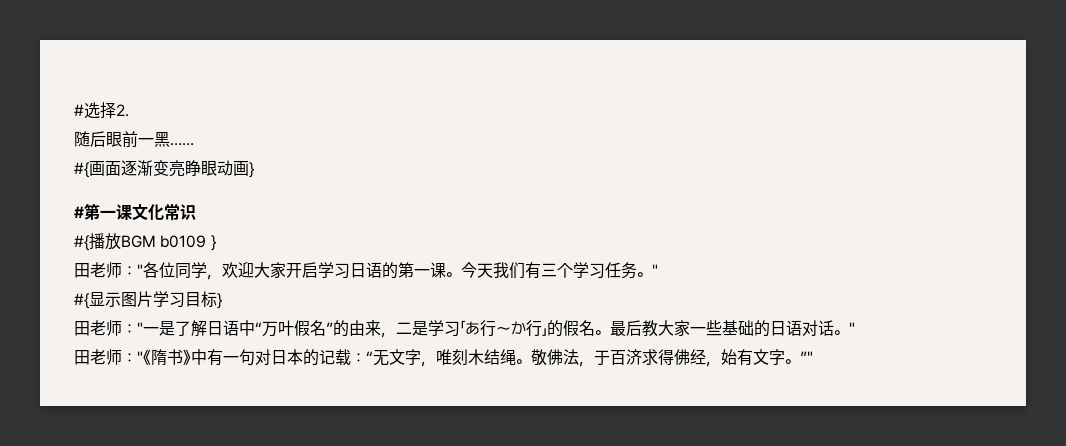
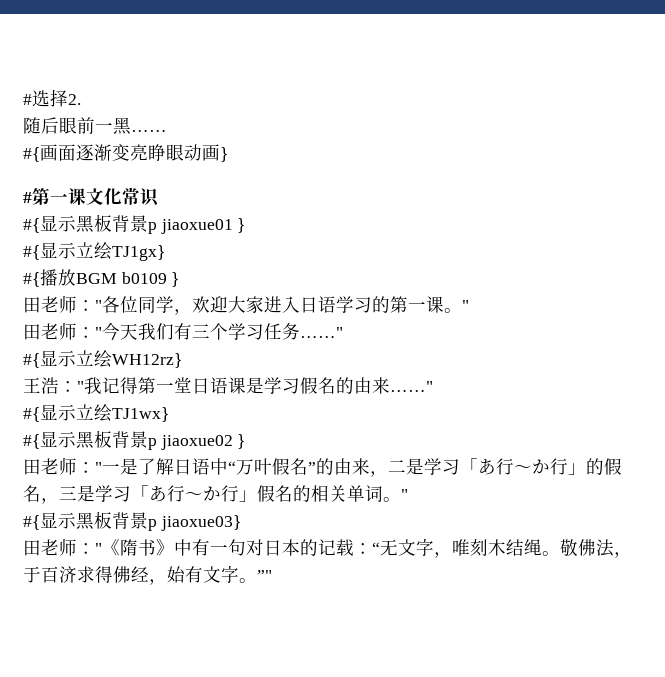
+ #{显示黑板背景p jiaoxue01 }
+ #{显示立绘TJ1gx}
- 田老师："各位同学，欢迎大家开启学习日语的第一课。今天我们有三个学习任务。"
- #{显示图片学习目标}
+ 田老师："各位同学，欢迎大家进入日语学习的第一课。"
+ 田老师："今天我们有三个学习任务……"
+ #{显示立绘WH12rz}
+ 王浩："我记得第一堂日语课是学习假名的由来……"
+ #{显示立绘TJ1wx}
+ #{显示黑板背景p jiaoxue02 }
- 田老师："一是了解日语中“万叶假名”的由来，二是学习「あ行～か行」的假名。最后教大家一些基础的日语对话。"
+ 田老师："一是了解日语中“万叶假名”的由来，二是学习「あ行～か行」的假名，三是学习「あ行～か行」假名的相关单词。"
+ #{显示黑板背景p jiaoxue03}

